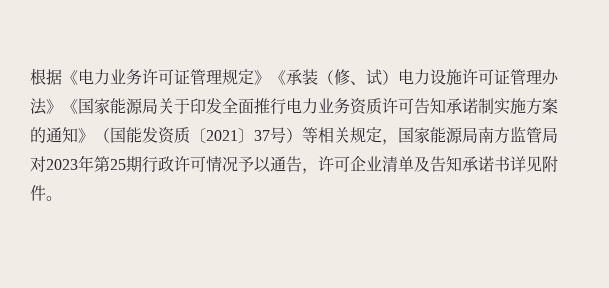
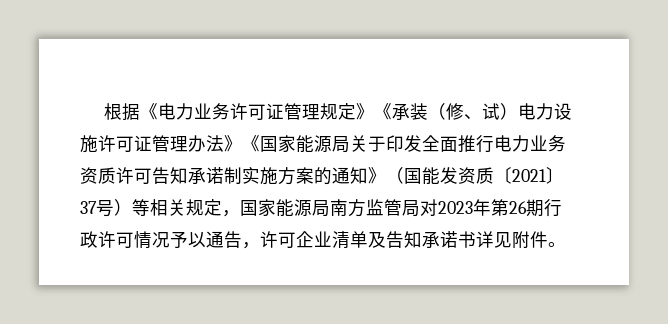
- 根据《电力业务许可证管理规定》《承装（修、试）电力设施许可证管理办法》《国家能源局关于印发全面推行电力业务资质许可告知承诺制实施方案的通知》（国能发资质〔2021〕37号）等相关规定，国家能源局南方监管局对2023年第25期行政许可情况予以通告，许可企业清单及告知承诺书详见附件。
+ 根据《电力业务许可证管理规定》《承装（修、试）电力设施许可证管理办法》《国家能源局关于印发全面推行电力业务资质许可告知承诺制实施方案的通知》（国能发资质〔2021〕37号）等相关规定，国家能源局南方监管局对2023年第26期行政许可情况予以通告，许可企业清单及告知承诺书详见附件。

